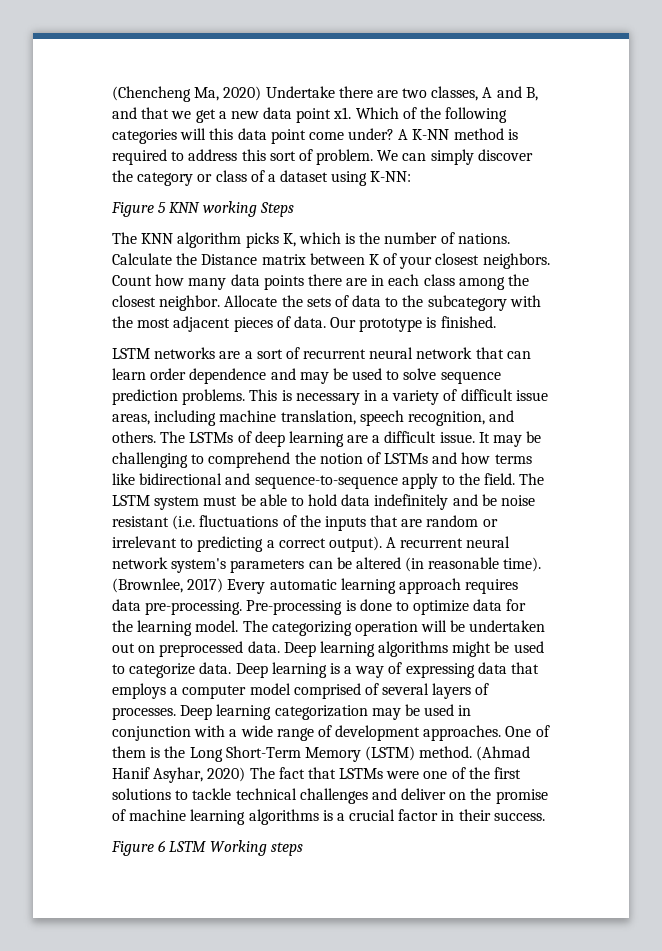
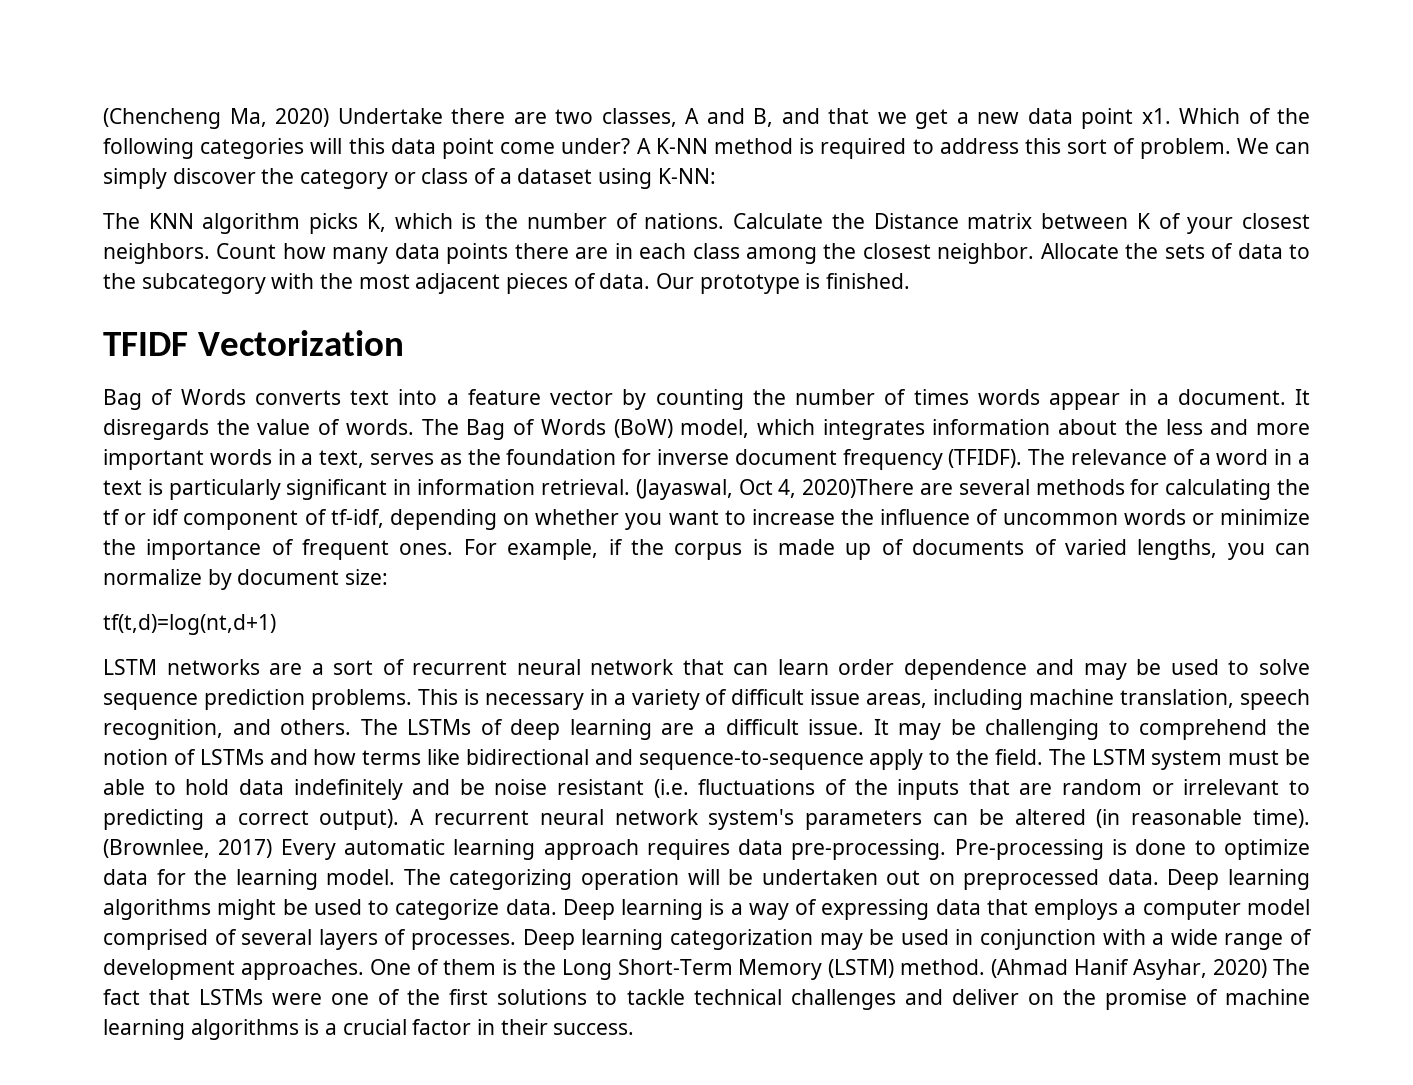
- Figure 5 KNN working Steps
+ TFIDF Vectorization
+ Bag of Words converts text into a feature vector by counting the number of times words appear in a document. It disregards the value of words. The Bag of Words (BoW) model, which integrates information about the less and more important words in a text, serves as the foundation for inverse document frequency (TFIDF). The relevance of a word in a text is particularly significant in information retrieval. (Jayaswal, Oct 4, 2020)There are several methods for calculating the tf or idf component of tf-idf, depending on whether you want to increase the influence of uncommon words or minimize the importance of frequent ones. For example, if the corpus is made up of documents of varied lengths, you can normalize by document size:
+ tf(t,d)=log(nt,d+1)
- Figure 6 LSTM Working steps

